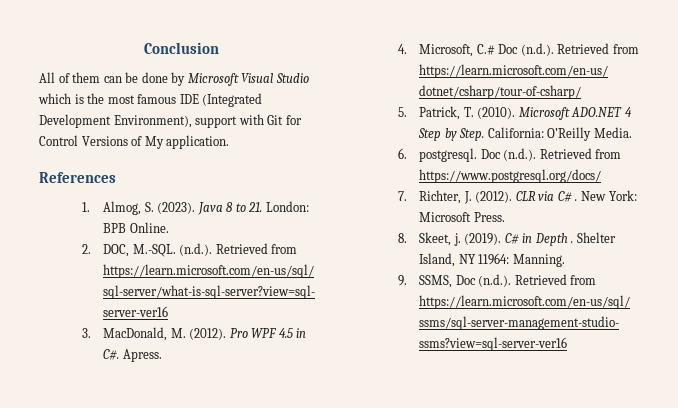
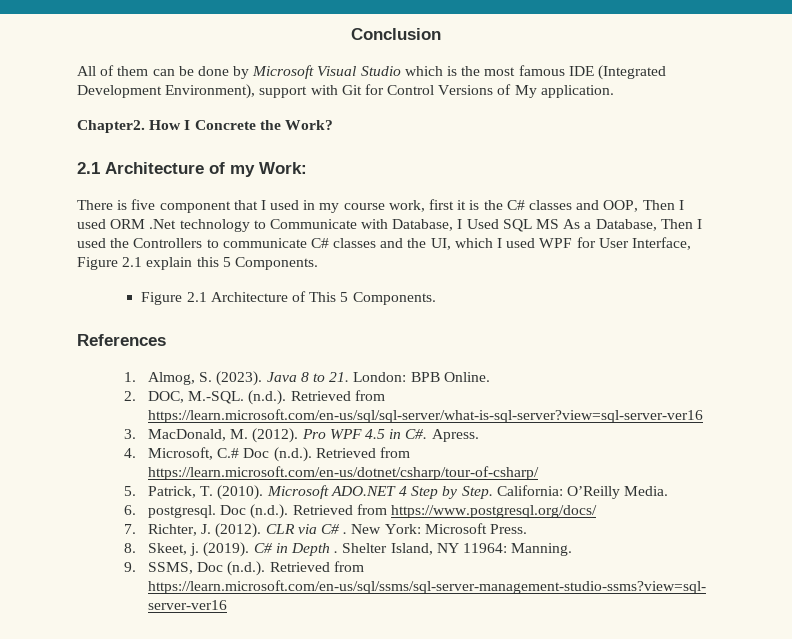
+ Chapter2. How I Concrete the Work?
+ 2.1 Architecture of my Work:
+ There is five component that I used in my course work, first it is the C# classes and OOP, Then I used ORM .Net technology to Communicate with Database, I Used SQL MS As a Database, Then I used the Controllers to communicate C# classes and the UI, which I used WPF for User Interface, Figure 2.1 explain this 5 Components.
+ Figure 2.1 Architecture of This 5 Components.

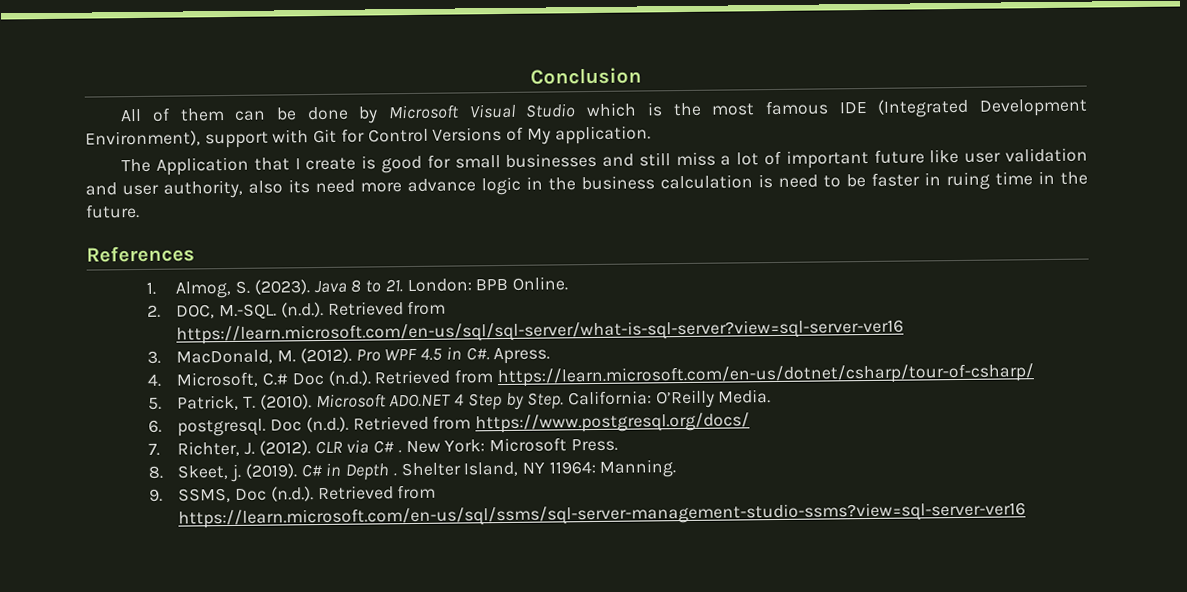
- Chapter2. How I Concrete the Work?
- 2.1 Architecture of my Work:
- There is five component that I used in my course work, first it is the C# classes and OOP, Then I used ORM .Net technology to Communicate with Database, I Used SQL MS As a Database, Then I used the Controllers to communicate C# classes and the UI, which I used WPF for User Interface, Figure 2.1 explain this 5 Components.
- Figure 2.1 Architecture of This 5 Components.
+ The Application that I create is good for small businesses and still miss a lot of important future like user validation and user authority, also its need more advance logic in the business calculation is need to be faster in ruing time in the future.

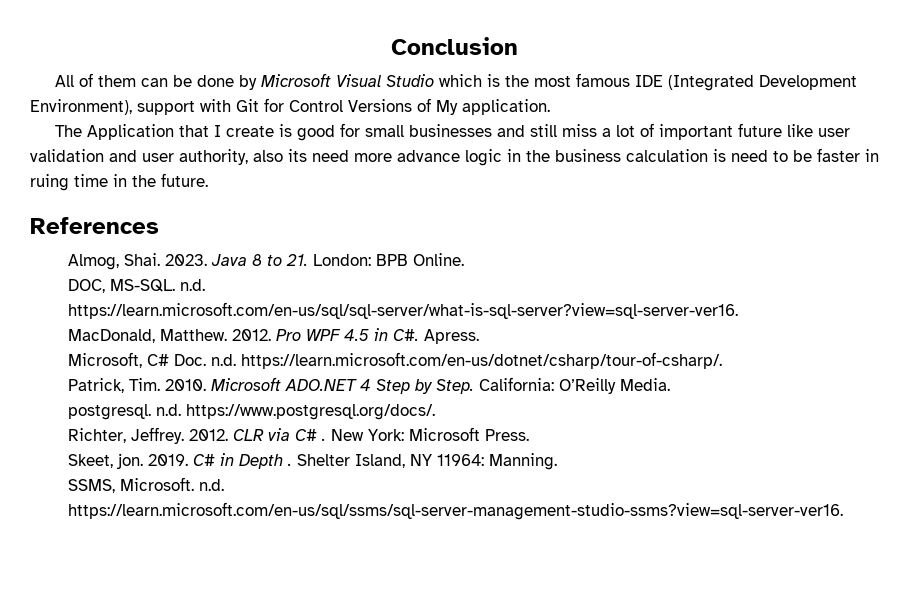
- 1. Almog, S. (2023).
+ Almog, Shai. 2023.
- 2. DOC, M.-SQL. (n.d.). Retrieved from https://learn.microsoft.com/en-us/sql/sql-server/what-is-sql-server?view=sql-server-ver16
- 3. MacDonald, M. (2012).
+ DOC, MS-SQL. n.d. https://learn.microsoft.com/en-us/sql/sql-server/what-is-sql-server?view=sql-server-ver16.
+ MacDonald, Matthew. 2012.
- 4. Microsoft, C.# Doc (n.d.). Retrieved from https://learn.microsoft.com/en-us/dotnet/csharp/tour-of-csharp/
- 5. Patrick, T. (2010).
+ Microsoft, C# Doc. n.d. https://learn.microsoft.com/en-us/dotnet/csharp/tour-of-csharp/.
+ Patrick, Tim. 2010.
- 6. postgresql. Doc (n.d.). Retrieved from https://www.postgresql.org/docs/
- 7. Richter, J. (2012).
+ postgresql. n.d. https://www.postgresql.org/docs/.
+ Richter, Jeffrey. 2012.
- 8. Skeet, j. (2019).
+ Skeet, jon. 2019.
- 9. SSMS, Doc (n.d.). Retrieved from https://learn.microsoft.com/en-us/sql/ssms/sql-server-management-studio-ssms?view=sql-server-ver16
+ SSMS, Microsoft. n.d. https://learn.microsoft.com/en-us/sql/ssms/sql-server-management-studio-ssms?view=sql-server-ver16.

